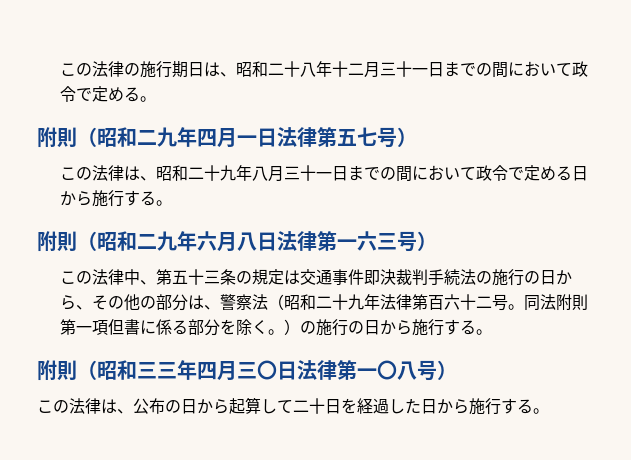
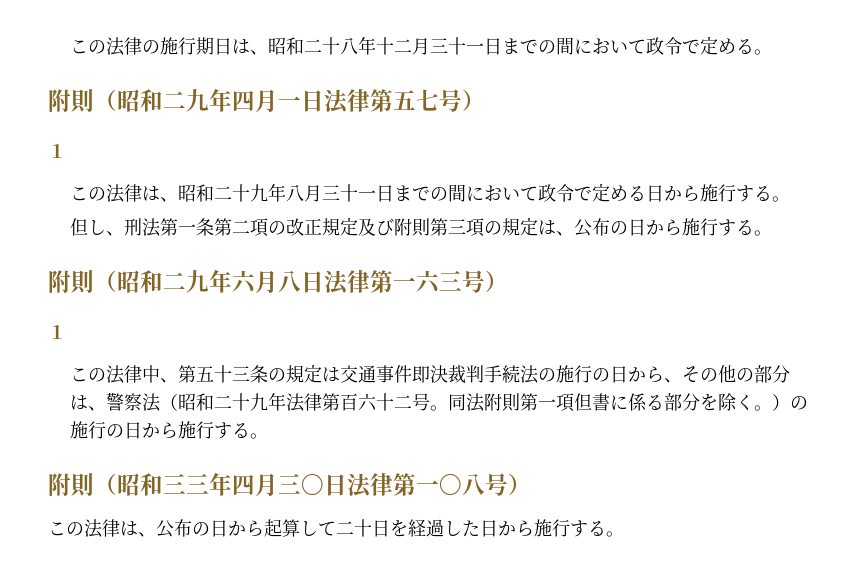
  附則（昭和二九年四月一日法律第五七号）
+ １
+ 但し、刑法第一条第二項の改正規定及び附則第三項の規定は、公布の日から施行する。
  附則（昭和二九年六月八日法律第一六三号）
+ １

